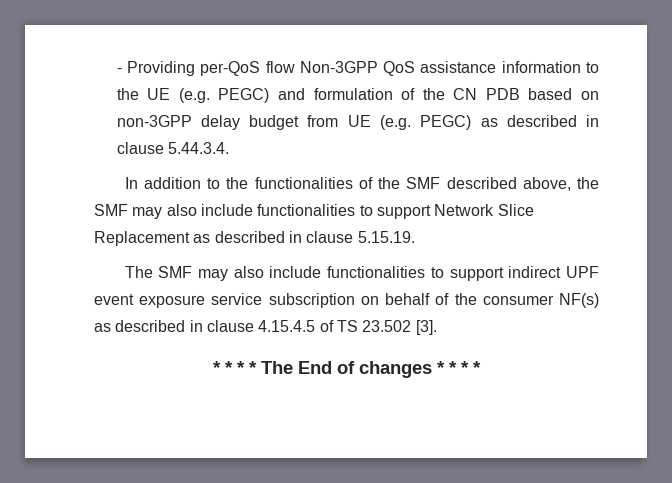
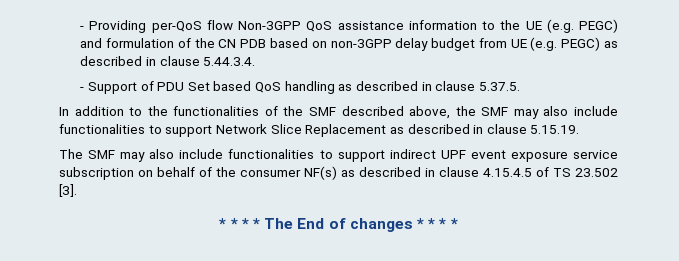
+ - Support of PDU Set based QoS handling as described in clause 5.37.5.

